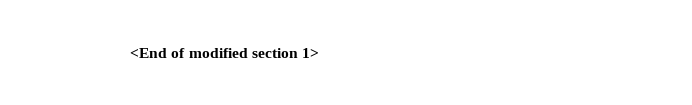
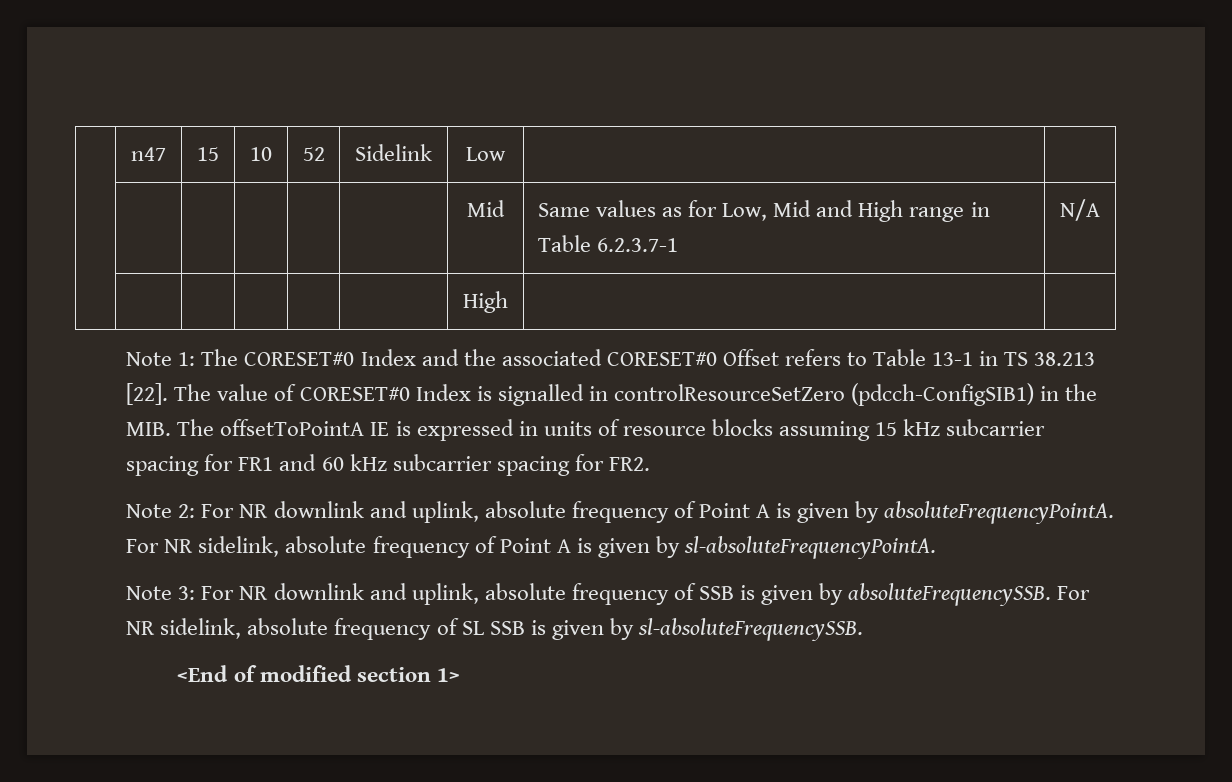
+ | n47 | 15 | 10 | 52 | Sidelink | Low | |
+ | | | | | | Mid | Same values as for Low, Mid and High range in Table 6.2.3.7-1 | N/A
+ | | | | | | High | |
+ Note 1: The CORESET#0 Index and the associated CORESET#0 Offset refers to Table 13-1 in TS 38.213 [22]. The value of CORESET#0 Index is signalled in controlResourceSetZero (pdcch-ConfigSIB1) in the MIB. The offsetToPointA IE is expressed in units of resource blocks assuming 15 kHz subcarrier spacing for FR1 and 60 kHz subcarrier spacing for FR2.
+ Note 2: For NR downlink and uplink, absolute frequency of Point A is given by absoluteFrequencyPointA. For NR sidelink, absolute frequency of Point A is given by sl-absoluteFrequencyPointA.
+ Note 3: For NR downlink and uplink, absolute frequency of SSB is given by absoluteFrequencySSB. For NR sidelink, absolute frequency of SL SSB is given by sl-absoluteFrequencySSB.

